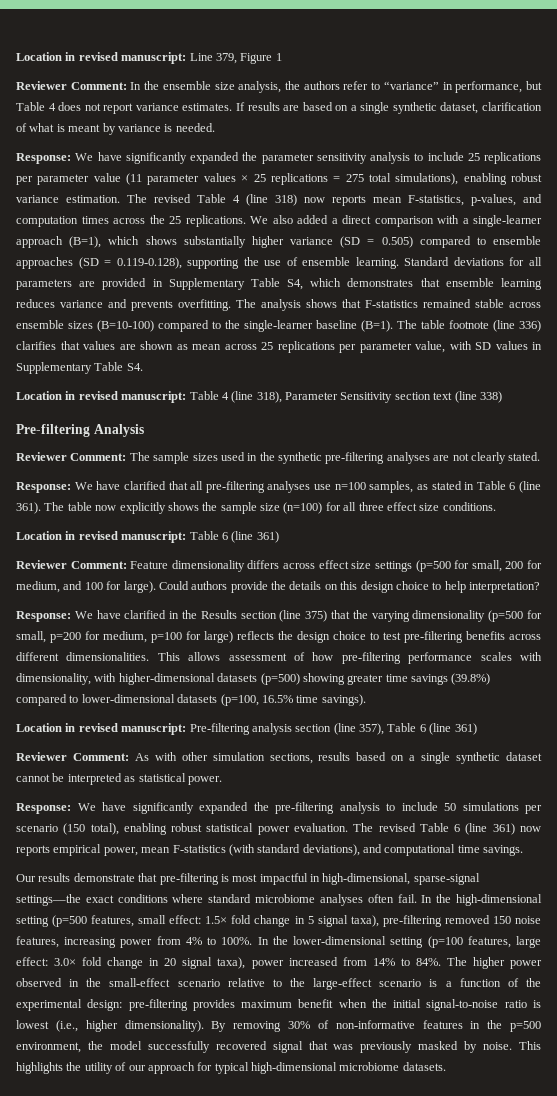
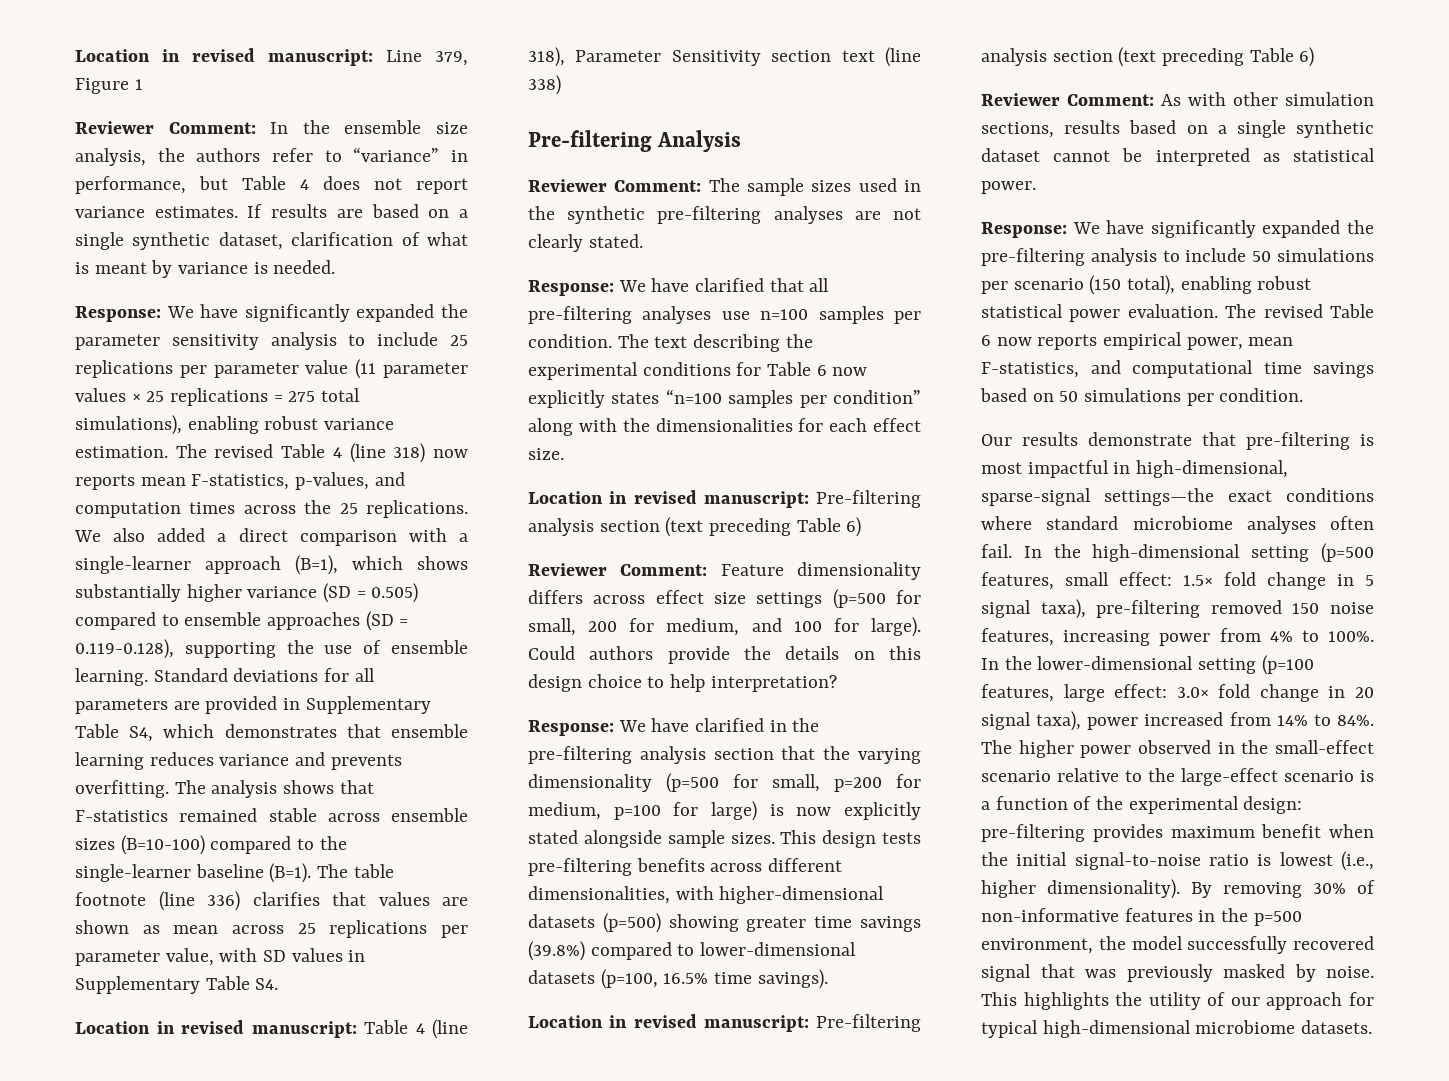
- Response: We have clarified that all pre-filtering analyses use n=100 samples, as stated in Table 6 (line 361). The table now explicitly shows the sample size (n=100) for all three effect size conditions.
- Location in revised manuscript: Table 6 (line 361)
+ Response: We have clarified that all pre-filtering analyses use n=100 samples per condition. The text describing the experimental conditions for Table 6 now explicitly states “n=100 samples per condition” along with the dimensionalities for each effect size.
+ Location in revised manuscript: Pre-filtering analysis section (text preceding Table 6)
- Response: We have clarified in the Results section (line 375) that the varying dimensionality (p=500 for small, p=200 for medium, p=100 for large) reflects the design choice to test pre-filtering benefits across different dimensionalities. This allows assessment of how pre-filtering performance scales with dimensionality, with higher-dimensional datasets (p=500) showing greater time savings (39.8%) compared to lower-dimensional datasets (p=100, 16.5% time savings).
- Location in revised manuscript: Pre-filtering analysis section (line 357), Table 6 (line 361)
+ Response: We have clarified in the pre-filtering analysis section that the varying dimensionality (p=500 for small, p=200 for medium, p=100 for large) is now explicitly stated alongside sample sizes. This design tests pre-filtering benefits across different dimensionalities, with higher-dimensional datasets (p=500) showing greater time savings (39.8%) compared to lower-dimensional datasets (p=100, 16.5% time savings).
+ Location in revised manuscript: Pre-filtering analysis section (text preceding Table 6)
- The revised Table 6 (line 361) now reports empirical power, mean F-statistics (with standard deviations), and computational time savings.
+ The revised Table 6 now reports empirical power, mean F-statistics, and computational time savings based on 50 simulations per condition.

